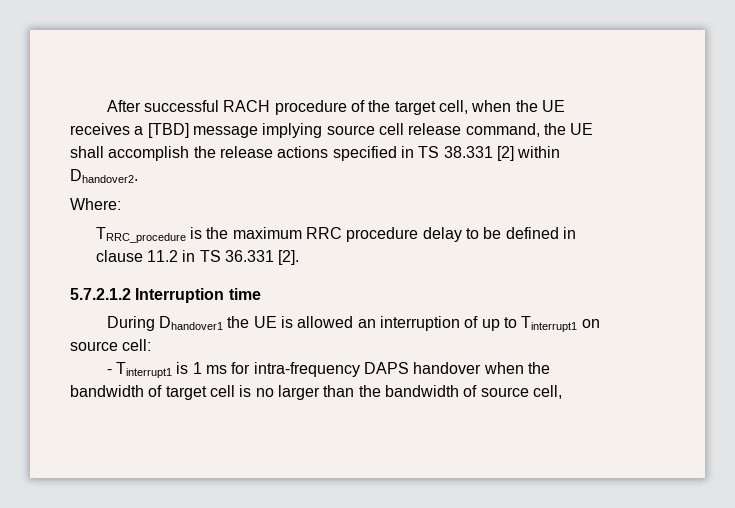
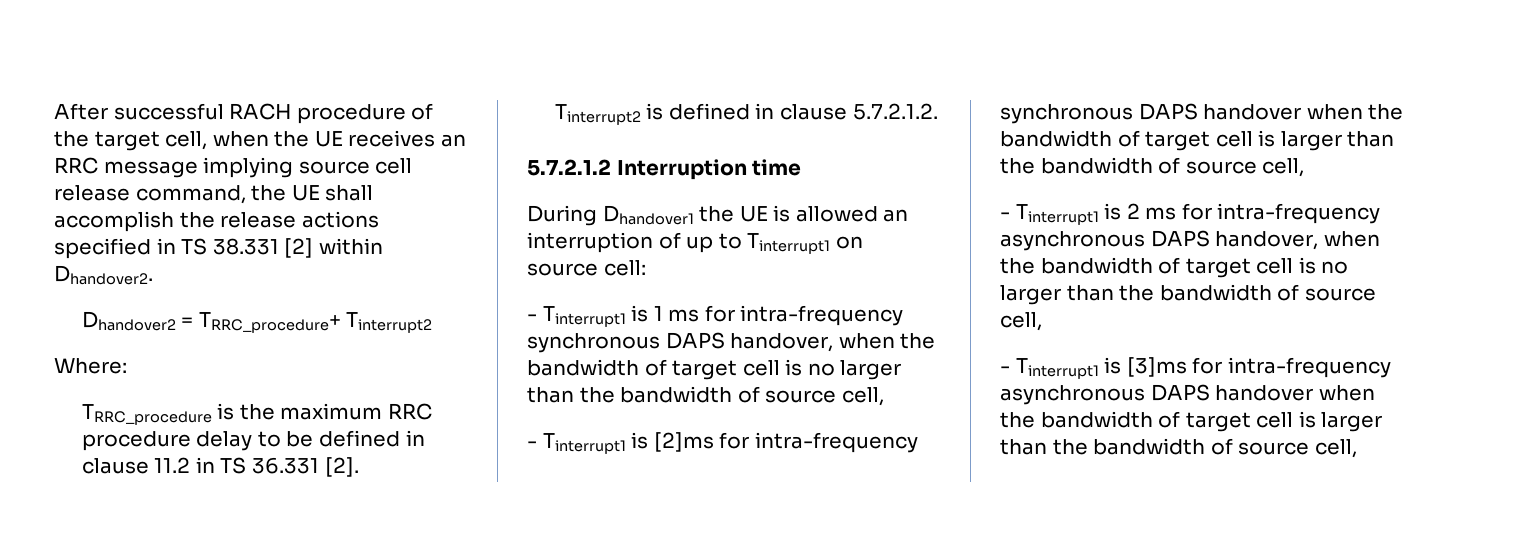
- After successful RACH procedure of the target cell, when the UE receives a [TBD] message implying source cell release command, the UE shall accomplish the release actions specified in TS 38.331 [2] within Dhandover2.
+ After successful RACH procedure of the target cell, when the UE receives an RRC message implying source cell release command, the UE shall accomplish the release actions specified in TS 38.331 [2] within Dhandover2.
+ Dhandover2 = TRRC_procedure+ Tinterrupt2
+ Tinterrupt2 is defined in clause 5.7.2.1.2.
- - Tinterrupt1 is 1 ms for intra-frequency DAPS handover when the bandwidth of target cell is no larger than the bandwidth of source cell,
+ - Tinterrupt1 is 1 ms for intra-frequency synchronous DAPS handover, when the bandwidth of target cell is no larger than the bandwidth of source cell,
+ - Tinterrupt1 is [2]ms for intra-frequency synchronous DAPS handover when the bandwidth of target cell is larger than the bandwidth of source cell,
+ - Tinterrupt1 is 2 ms for intra-frequency asynchronous DAPS handover, when the bandwidth of target cell is no larger than the bandwidth of source cell,
+ - Tinterrupt1 is [3]ms for intra-frequency asynchronous DAPS handover when the bandwidth of target cell is larger than the bandwidth of source cell,

